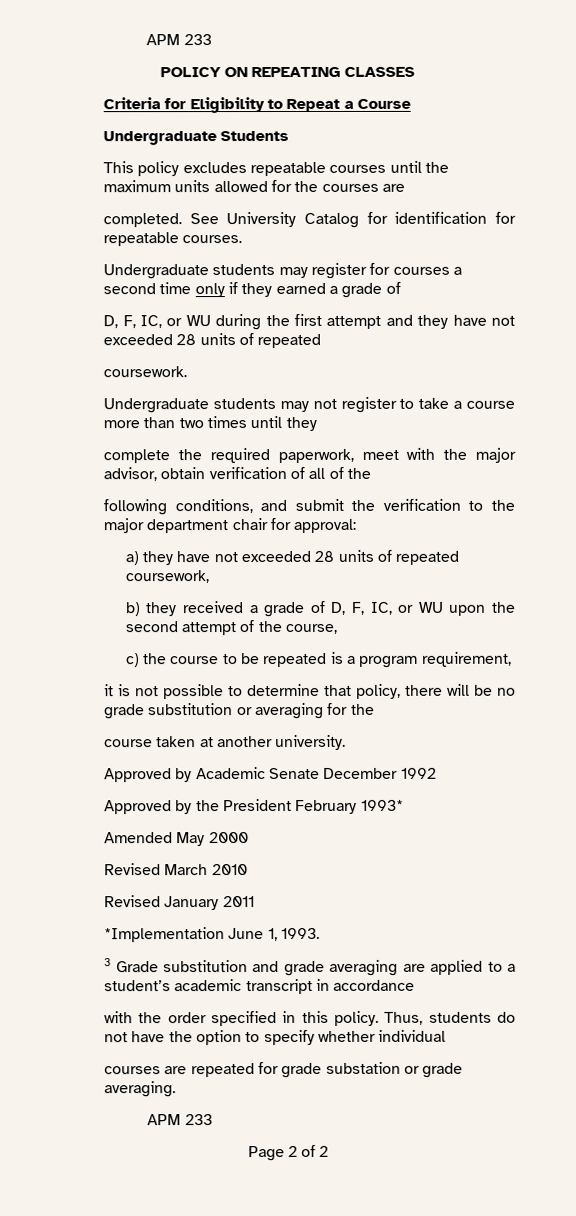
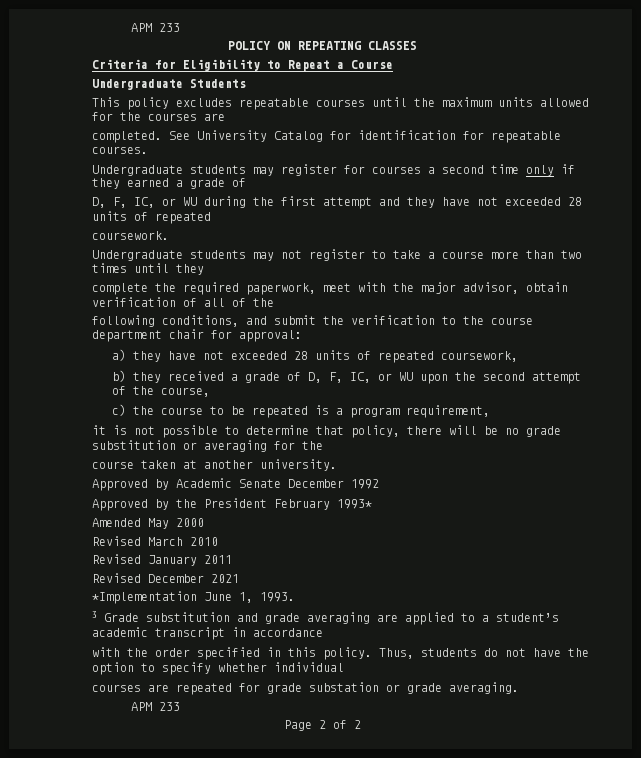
- following conditions, and submit the verification to the major department chair for approval:
+ following conditions, and submit the verification to the course department chair for approval:
+ Revised December 2021

